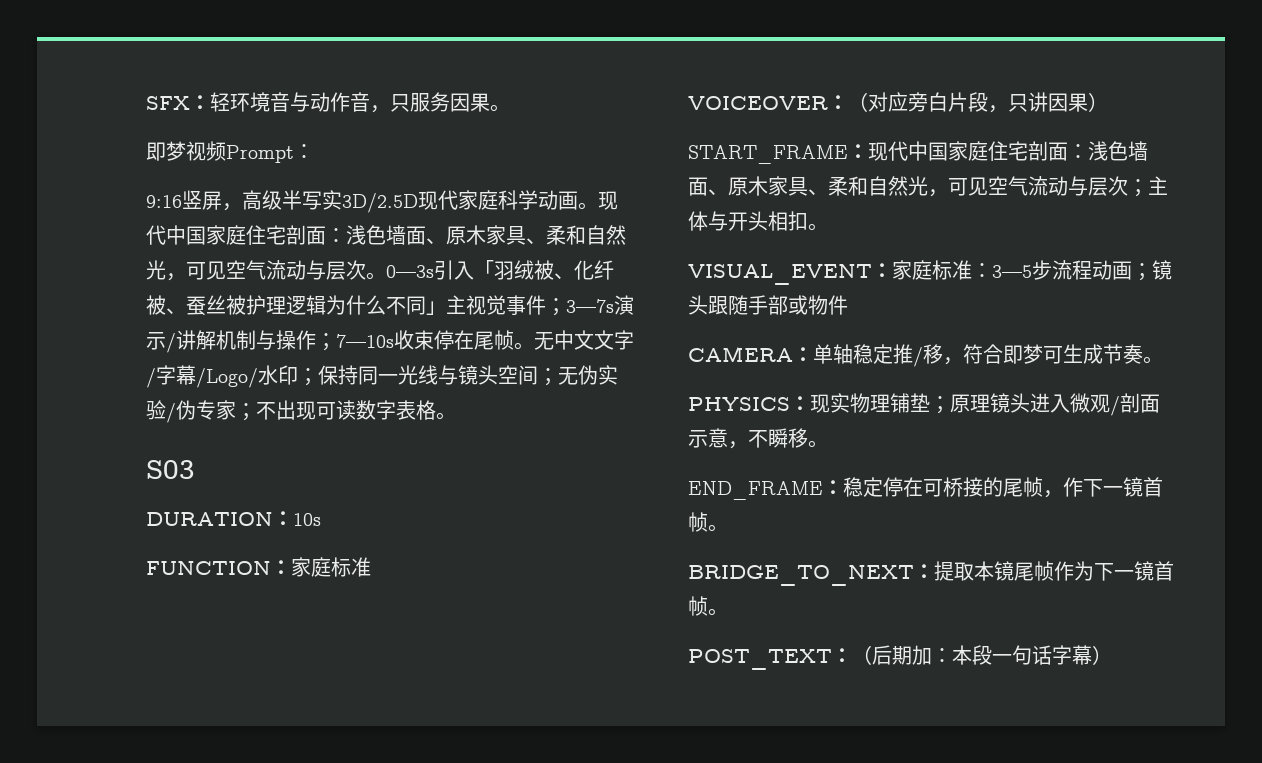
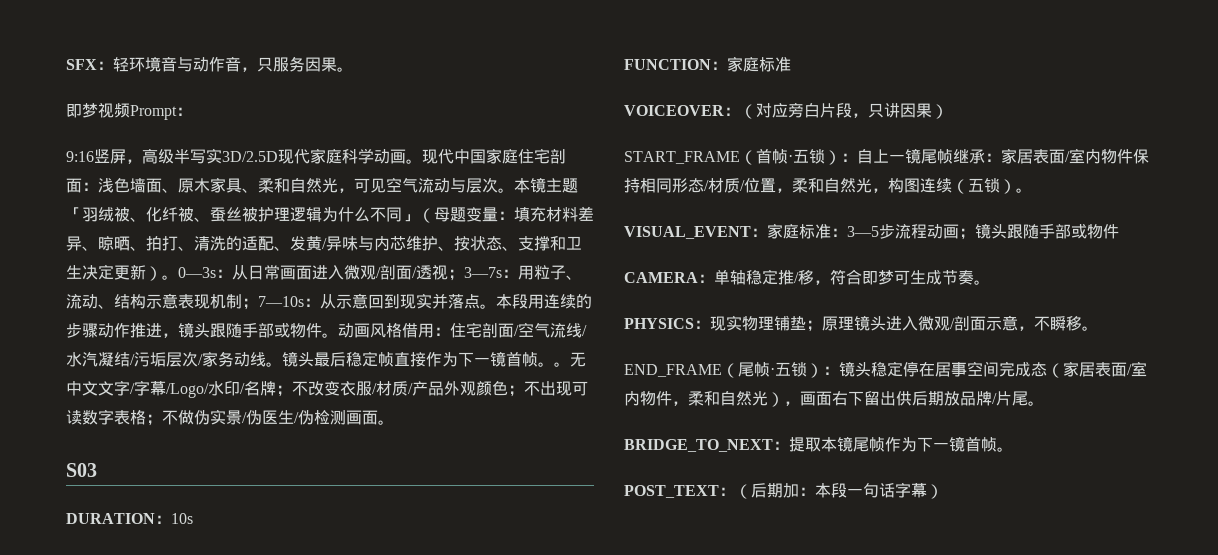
- 0—3s引入「羽绒被、化纤被、蚕丝被护理逻辑为什么不同」主视觉事件；3—7s演示/讲解机制与操作；7—10s收束停在尾帧。
+ 本镜主题「羽绒被、化纤被、蚕丝被护理逻辑为什么不同」（母题变量：填充材料差异、晾晒、拍打、清洗的适配、发黄/异味与内芯维护、按状态、支撑和卫生决定更新）。0—3s：从日常画面进入微观/剖面/透视；3—7s：用粒子、流动、结构示意表现机制；7—10s：从示意回到现实并落点。本段用连续的步骤动作推进，镜头跟随手部或物件。动画风格借用：住宅剖面/空气流线/水汽凝结/污垢层次/家务动线。镜头最后稳定帧直接作为下一镜首帧。。
- 无中文文字/字幕/Logo/水印；保持同一光线与镜头空间；无伪实验/伪专家；不出现可读数字表格。
+ 无中文文字/字幕/Logo/水印/名牌；不改变衣服/材质/产品外观颜色；不出现可读数字表格；不做伪实景/伪医生/伪检测画面。
- START_FRAME：现代中国家庭住宅剖面：浅色墙面、原木家具、柔和自然光，可见空气流动与层次；主体与开头相扣。
+ START_FRAME（首帧·五锁）：自上一镜尾帧继承：家居表面/室内物件保持相同形态/材质/位置，柔和自然光，构图连续（五锁）。
- END_FRAME：稳定停在可桥接的尾帧，作下一镜首帧。
+ END_FRAME（尾帧·五锁）：镜头稳定停在居事空间完成态（家居表面/室内物件，柔和自然光），画面右下留出供后期放品牌/片尾。

